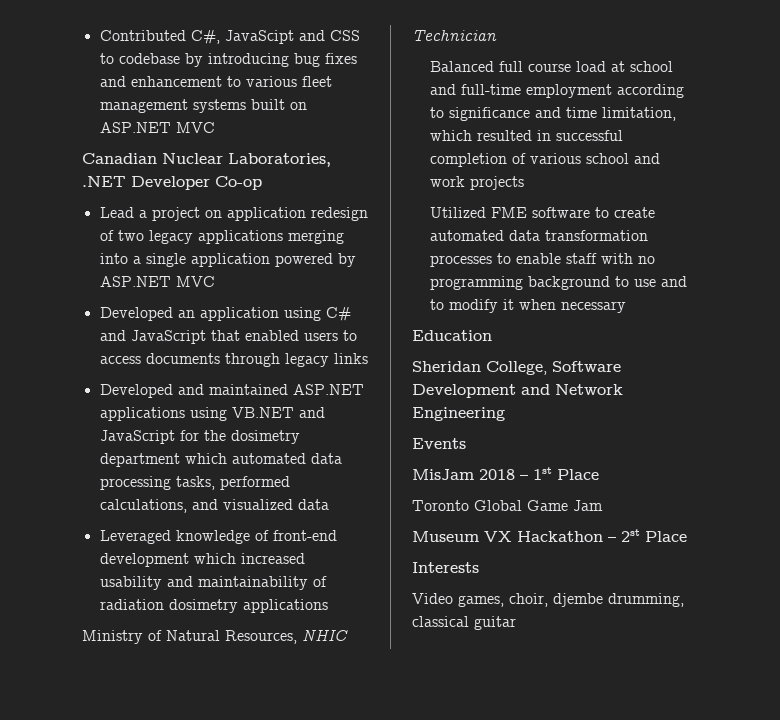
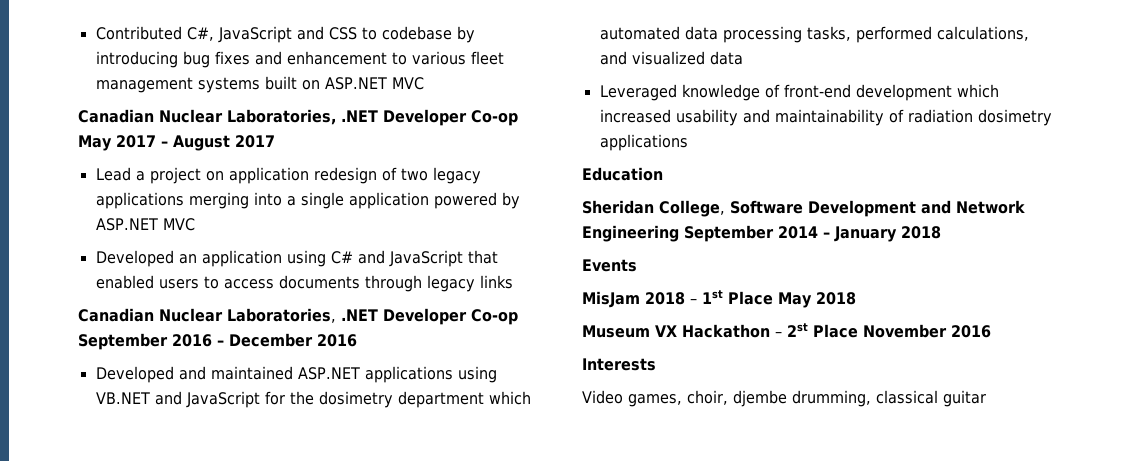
- Contributed C#, JavaScipt and CSS to codebase by introducing bug fixes and enhancement to various fleet management systems built on ASP.NET MVC
+ Contributed C#, JavaScript and CSS to codebase by introducing bug fixes and enhancement to various fleet management systems built on ASP.NET MVC
- Canadian Nuclear Laboratories, .NET Developer Co-op
+ Canadian Nuclear Laboratories, .NET Developer Co-op May 2017 – August 2017
+ Canadian Nuclear Laboratories, .NET Developer Co-op September 2016 – December 2016
- Ministry of Natural Resources, NHIC Technician
- Balanced full course load at school and full-time employment according to significance and time limitation, which resulted in successful completion of various school and work projects
- Utilized FME software to create automated data transformation processes to enable staff with no programming background to use and to modify it when necessary
- Sheridan College, Software Development and Network Engineering
+ Sheridan College, Software Development and Network Engineering September 2014 – January 2018
- MisJam 2018 – 1st Place
- Toronto Global Game Jam
+ MisJam 2018 – 1st Place May 2018
- Museum VX Hackathon – 2st Place
+ Museum VX Hackathon – 2st Place November 2016

